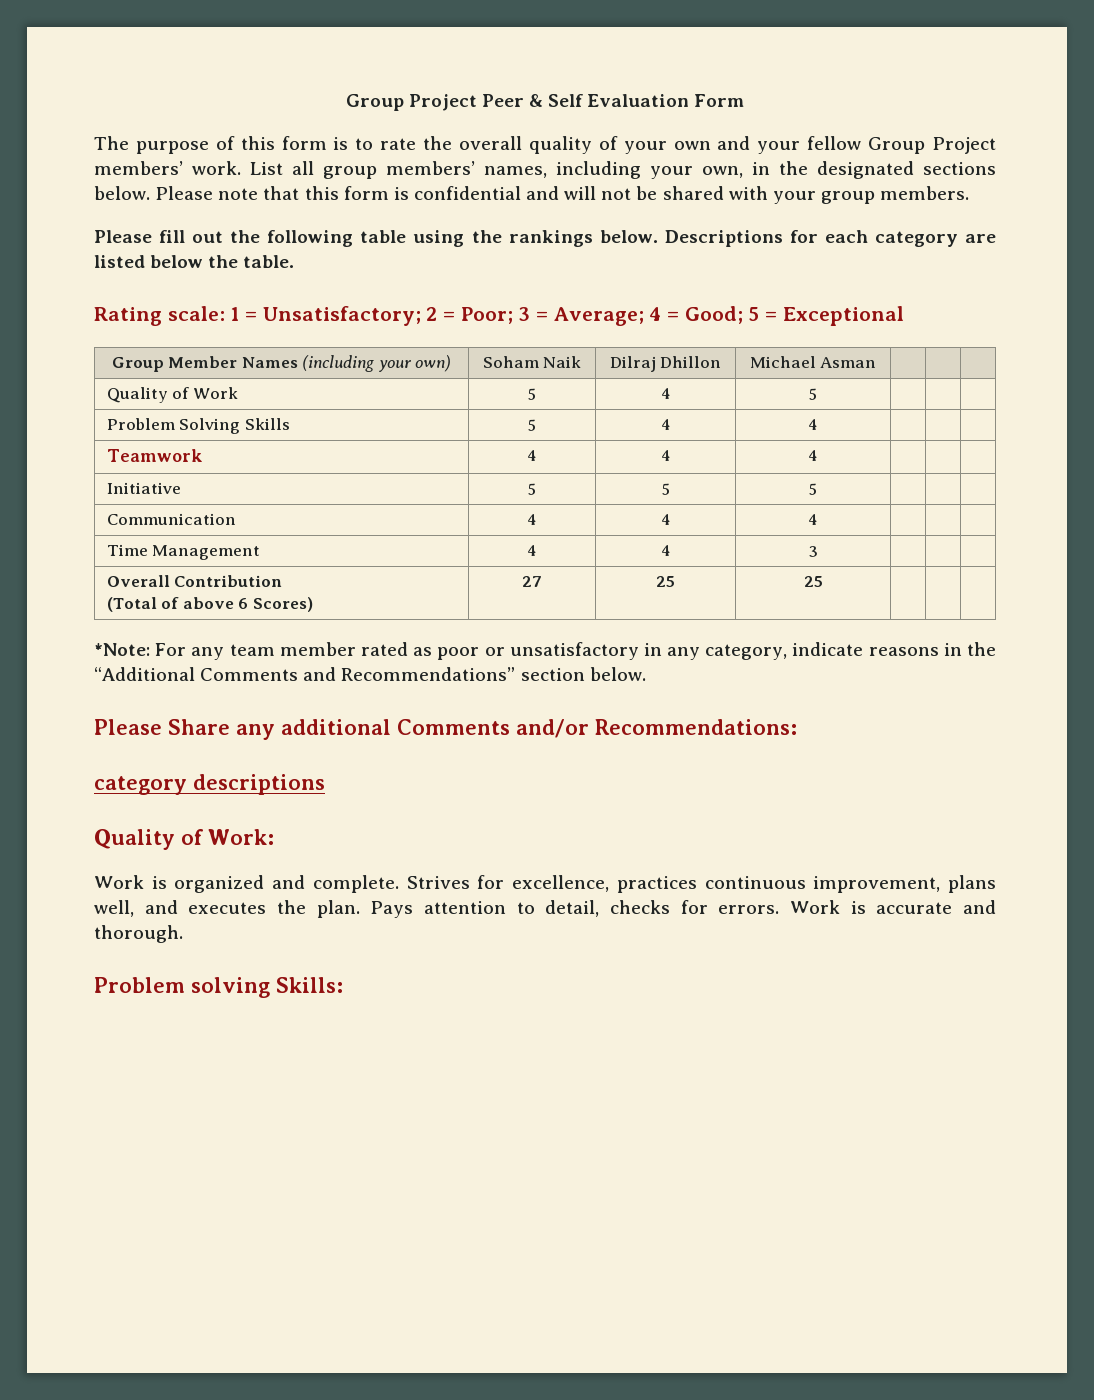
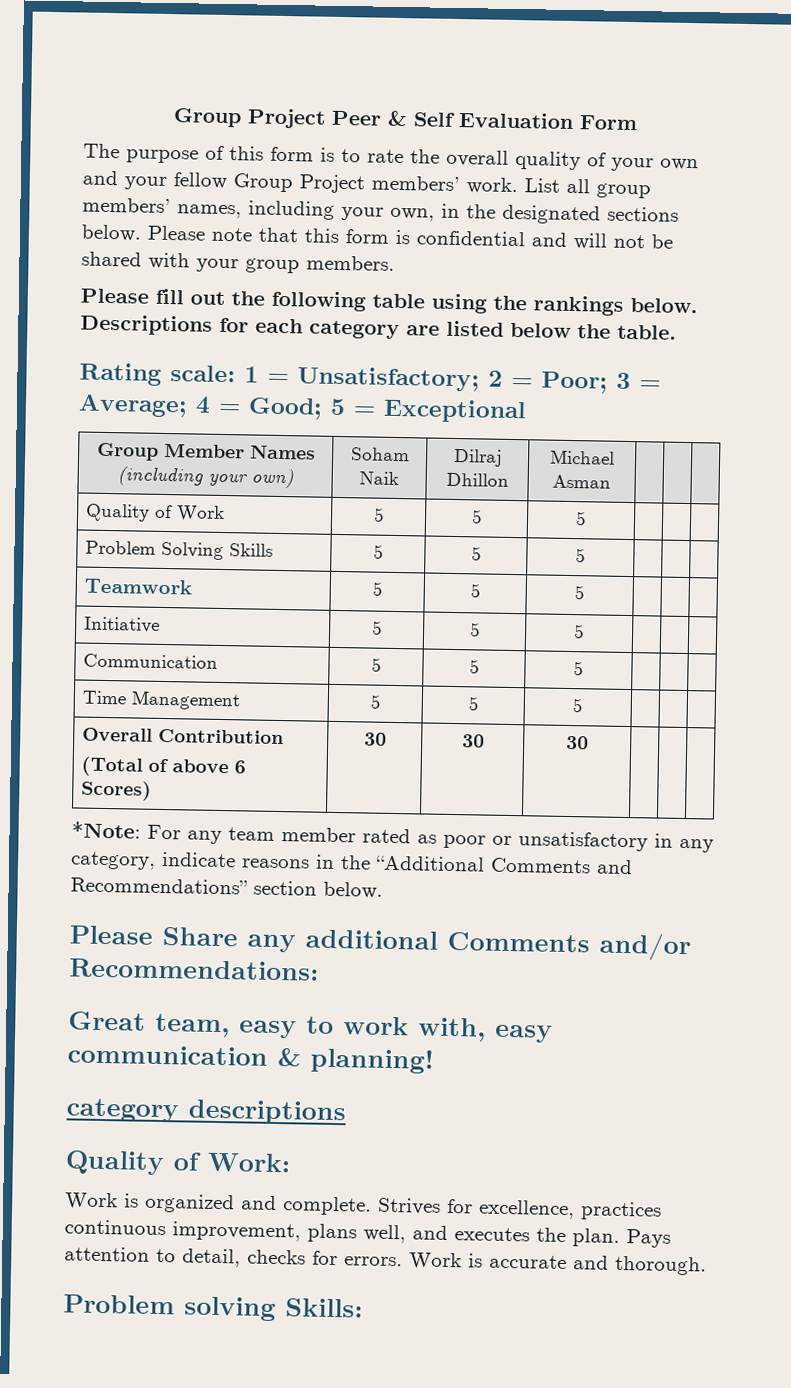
- Quality of Work | 5 | 4 | 5 | | |
+ Quality of Work | 5 | 5 | 5 | | |
- Problem Solving Skills | 5 | 4 | 4 | | |
+ Problem Solving Skills | 5 | 5 | 5 | | |
- Teamwork | 4 | 4 | 4 | | |
+ Teamwork | 5 | 5 | 5 | | |
- Communication | 4 | 4 | 4 | | |
+ Communication | 5 | 5 | 5 | | |
- Time Management | 4 | 4 | 3 | | |
+ Time Management | 5 | 5 | 5 | | |
  Overall Contribution
- (Total of above 6 Scores) | 27 | 25 | 25 | | |
+ (Total of above 6 Scores) | 30 | 30 | 30 | | |
+ Great team, easy to work with, easy communication & planning!

